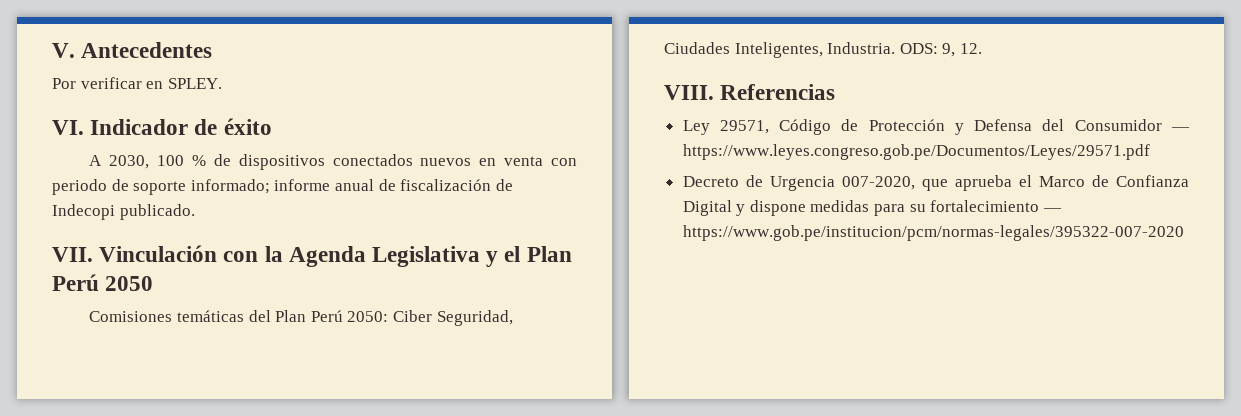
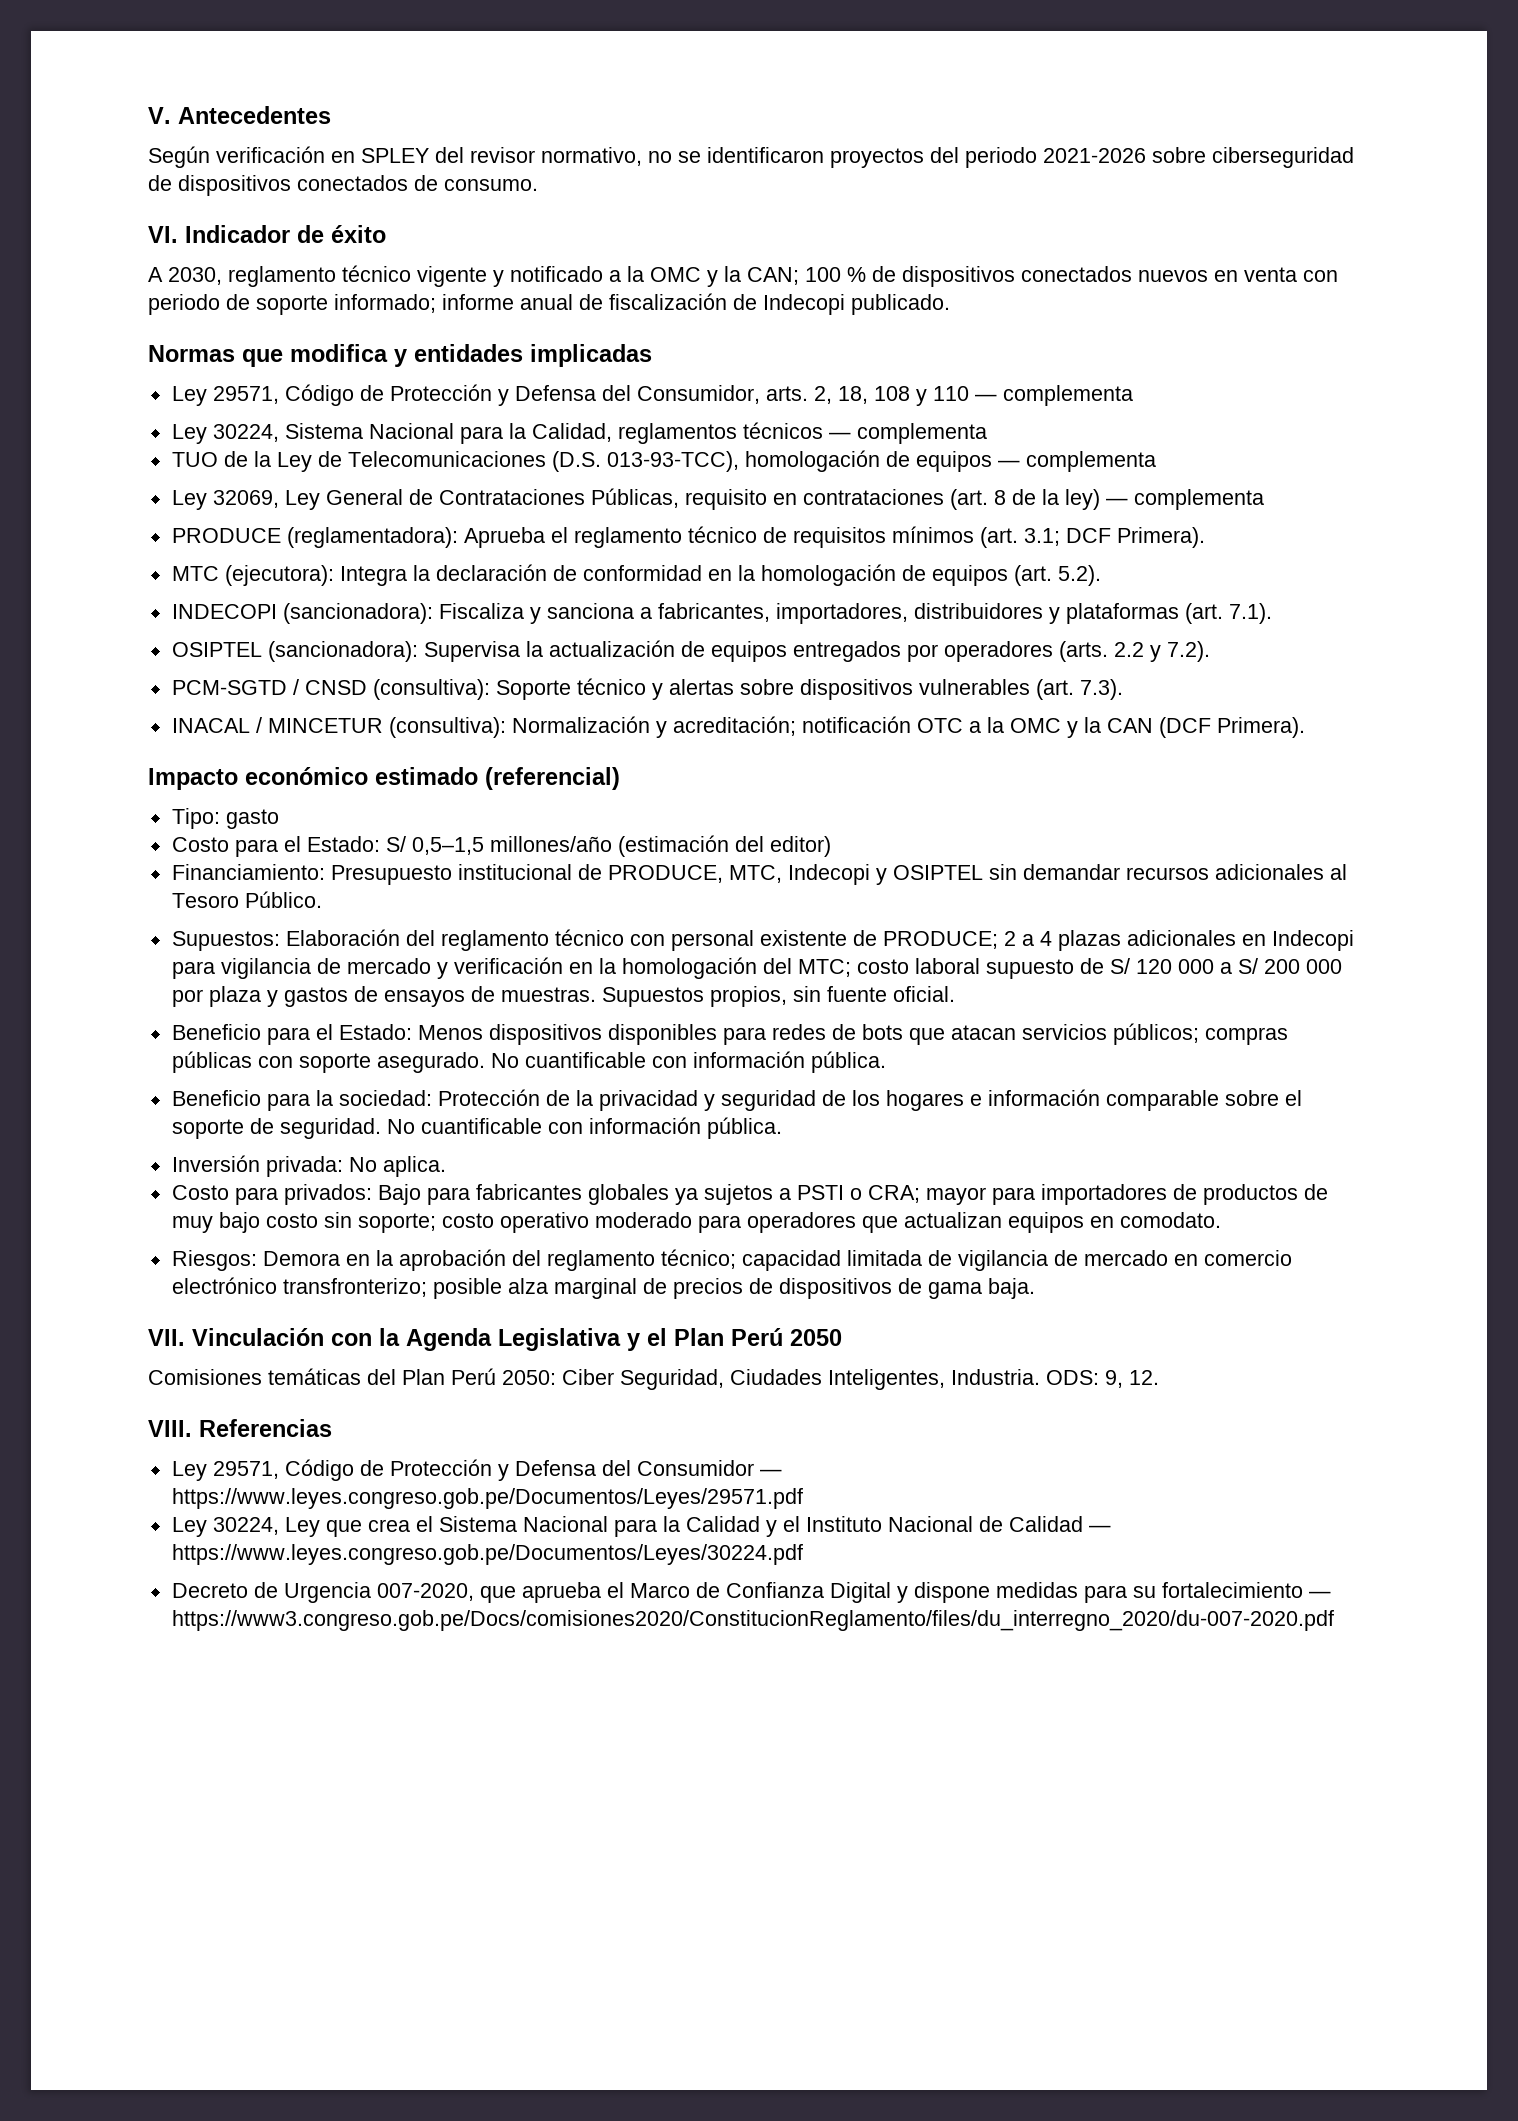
- Por verificar en SPLEY.
+ Según verificación en SPLEY del revisor normativo, no se identificaron proyectos del periodo 2021-2026 sobre ciberseguridad de dispositivos conectados de consumo.
- A 2030, 100 % de dispositivos conectados nuevos en venta con periodo de soporte informado; informe anual de fiscalización de Indecopi publicado.
+ A 2030, reglamento técnico vigente y notificado a la OMC y la CAN; 100 % de dispositivos conectados nuevos en venta con periodo de soporte informado; informe anual de fiscalización de Indecopi publicado.
+ Normas que modifica y entidades implicadas
+ Ley 29571, Código de Protección y Defensa del Consumidor, arts. 2, 18, 108 y 110 — complementa
+ Ley 30224, Sistema Nacional para la Calidad, reglamentos técnicos — complementa
+ TUO de la Ley de Telecomunicaciones (D.S. 013-93-TCC), homologación de equipos — complementa
+ Ley 32069, Ley General de Contrataciones Públicas, requisito en contrataciones (art. 8 de la ley) — complementa
+ PRODUCE (reglamentadora): Aprueba el reglamento técnico de requisitos mínimos (art. 3.1; DCF Primera).
+ MTC (ejecutora): Integra la declaración de conformidad en la homologación de equipos (art. 5.2).
+ INDECOPI (sancionadora): Fiscaliza y sanciona a fabricantes, importadores, distribuidores y plataformas (art. 7.1).
+ OSIPTEL (sancionadora): Supervisa la actualización de equipos entregados por operadores (arts. 2.2 y 7.2).
+ PCM-SGTD / CNSD (consultiva): Soporte técnico y alertas sobre dispositivos vulnerables (art. 7.3).
+ INACAL / MINCETUR (consultiva): Normalización y acreditación; notificación OTC a la OMC y la CAN (DCF Primera).
+ Impacto económico estimado (referencial)
+ Tipo: gasto
+ Costo para el Estado: S/ 0,5–1,5 millones/año (estimación del editor)
+ Financiamiento: Presupuesto institucional de PRODUCE, MTC, Indecopi y OSIPTEL sin demandar recursos adicionales al Tesoro Público.
+ Supuestos: Elaboración del reglamento técnico con personal existente de PRODUCE; 2 a 4 plazas adicionales en Indecopi para vigilancia de mercado y verificación en la homologación del MTC; costo laboral supuesto de S/ 120 000 a S/ 200 000 por plaza y gastos de ensayos de muestras. Supuestos propios, sin fuente oficial.
+ Beneficio para el Estado: Menos dispositivos disponibles para redes de bots que atacan servicios públicos; compras públicas con soporte asegurado. No cuantificable con información pública.
+ Beneficio para la sociedad: Protección de la privacidad y seguridad de los hogares e información comparable sobre el soporte de seguridad. No cuantificable con información pública.
+ Inversión privada: No aplica.
+ Costo para privados: Bajo para fabricantes globales ya sujetos a PSTI o CRA; mayor para importadores de productos de muy bajo costo sin soporte; costo operativo moderado para operadores que actualizan equipos en comodato.
+ Riesgos: Demora en la aprobación del reglamento técnico; capacidad limitada de vigilancia de mercado en comercio electrónico transfronterizo; posible alza marginal de precios de dispositivos de gama baja.
+ Ley 30224, Ley que crea el Sistema Nacional para la Calidad y el Instituto Nacional de Calidad — https://www.leyes.congreso.gob.pe/Documentos/Leyes/30224.pdf
- Decreto de Urgencia 007-2020, que aprueba el Marco de Confianza Digital y dispone medidas para su fortalecimiento — https://www.gob.pe/institucion/pcm/normas-legales/395322-007-2020
+ Decreto de Urgencia 007-2020, que aprueba el Marco de Confianza Digital y dispone medidas para su fortalecimiento — https://www3.congreso.gob.pe/Docs/comisiones2020/ConstitucionReglamento/files/du_interregno_2020/du-007-2020.pdf

